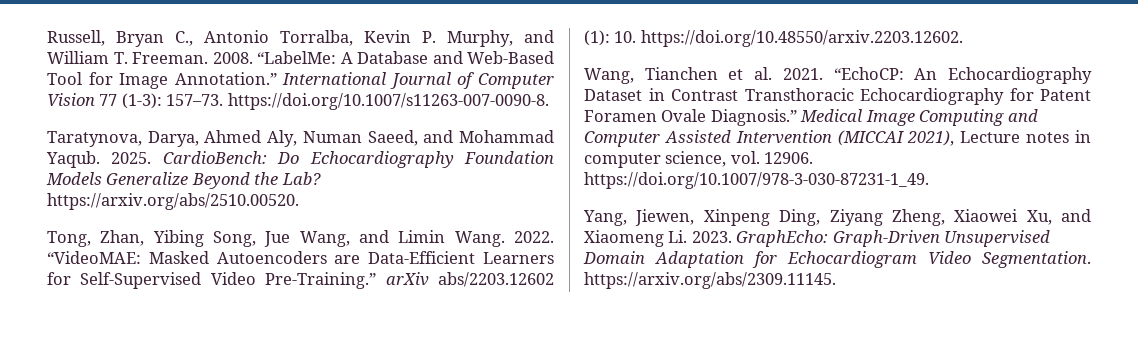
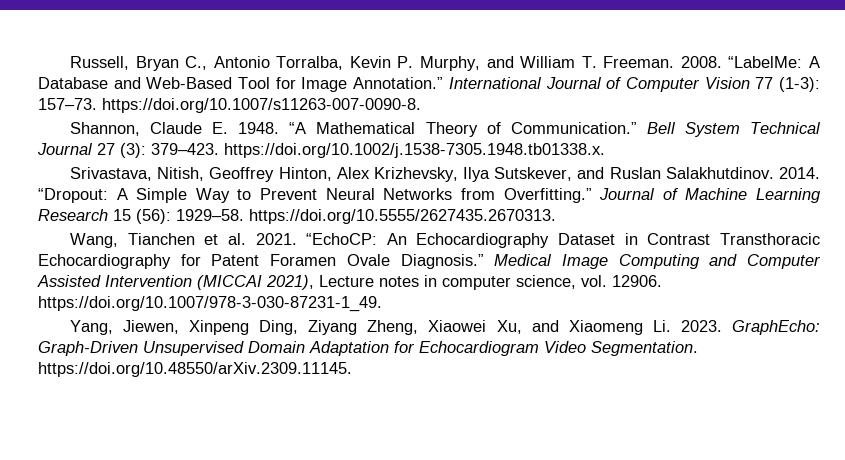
- Taratynova, Darya, Ahmed Aly, Numan Saeed, and Mohammad Yaqub. 2025. CardioBench: Do Echocardiography Foundation Models Generalize Beyond the Lab? https://arxiv.org/abs/2510.00520.
- Tong, Zhan, Yibing Song, Jue Wang, and Limin Wang. 2022. “VideoMAE: Masked Autoencoders are Data-Efficient Learners for Self-Supervised Video Pre-Training.” arXiv abs/2203.12602 (1): 10. https://doi.org/10.48550/arxiv.2203.12602.
+ Shannon, Claude E. 1948. “A Mathematical Theory of Communication.” Bell System Technical Journal 27 (3): 379–423. https://doi.org/10.1002/j.1538-7305.1948.tb01338.x.
+ Srivastava, Nitish, Geoffrey Hinton, Alex Krizhevsky, Ilya Sutskever, and Ruslan Salakhutdinov. 2014. “Dropout: A Simple Way to Prevent Neural Networks from Overfitting.” Journal of Machine Learning Research 15 (56): 1929–58. https://doi.org/10.5555/2627435.2670313.
- GraphEcho: Graph-Driven Unsupervised Domain Adaptation for Echocardiogram Video Segmentation. https://arxiv.org/abs/2309.11145.
+ GraphEcho: Graph-Driven Unsupervised Domain Adaptation for Echocardiogram Video Segmentation. https://doi.org/10.48550/arXiv.2309.11145.

